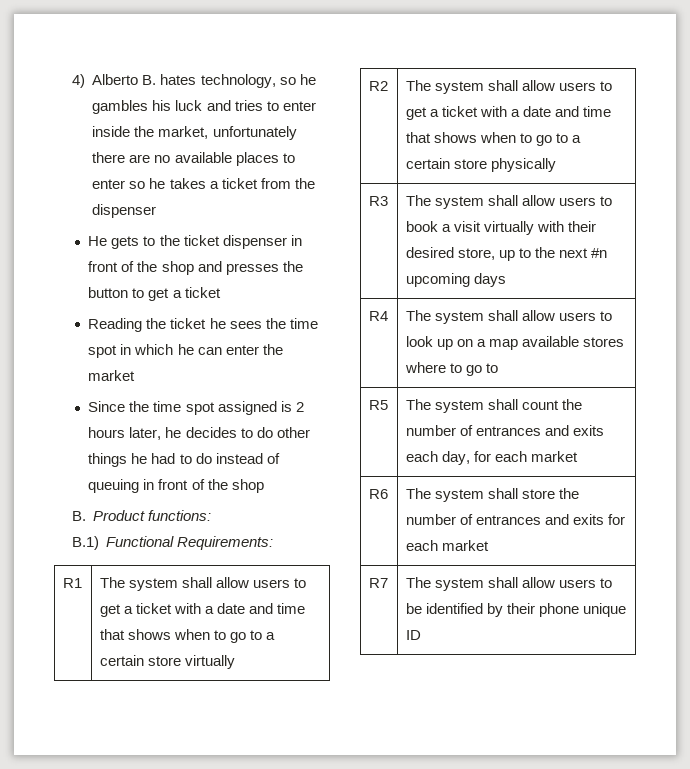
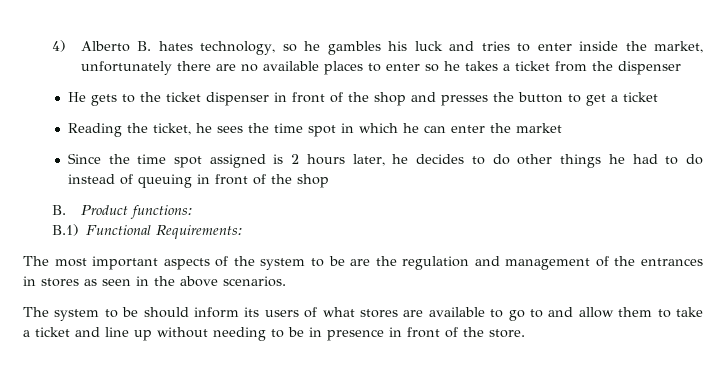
- Reading the ticket he sees the time spot in which he can enter the market
+ Reading the ticket, he sees the time spot in which he can enter the market
- R1 | The system shall allow users to get a ticket with a date and time that shows when to go to a certain store virtually
- R2 | The system shall allow users to get a ticket with a date and time that shows when to go to a certain store physically
- R3 | The system shall allow users to book a visit virtually with their desired store, up to the next #n upcoming days
- R4 | The system shall allow users to look up on a map available stores where to go to
- R5 | The system shall count the number of entrances and exits each day, for each market
- R6 | The system shall store the number of entrances and exits for each market
- R7 | The system shall allow users to be identified by their phone unique ID
+ The most important aspects of the system to be are the regulation and management of the entrances in stores as seen in the above scenarios.
+ The system to be should inform its users of what stores are available to go to and allow them to take a ticket and line up without needing to be in presence in front of the store.

